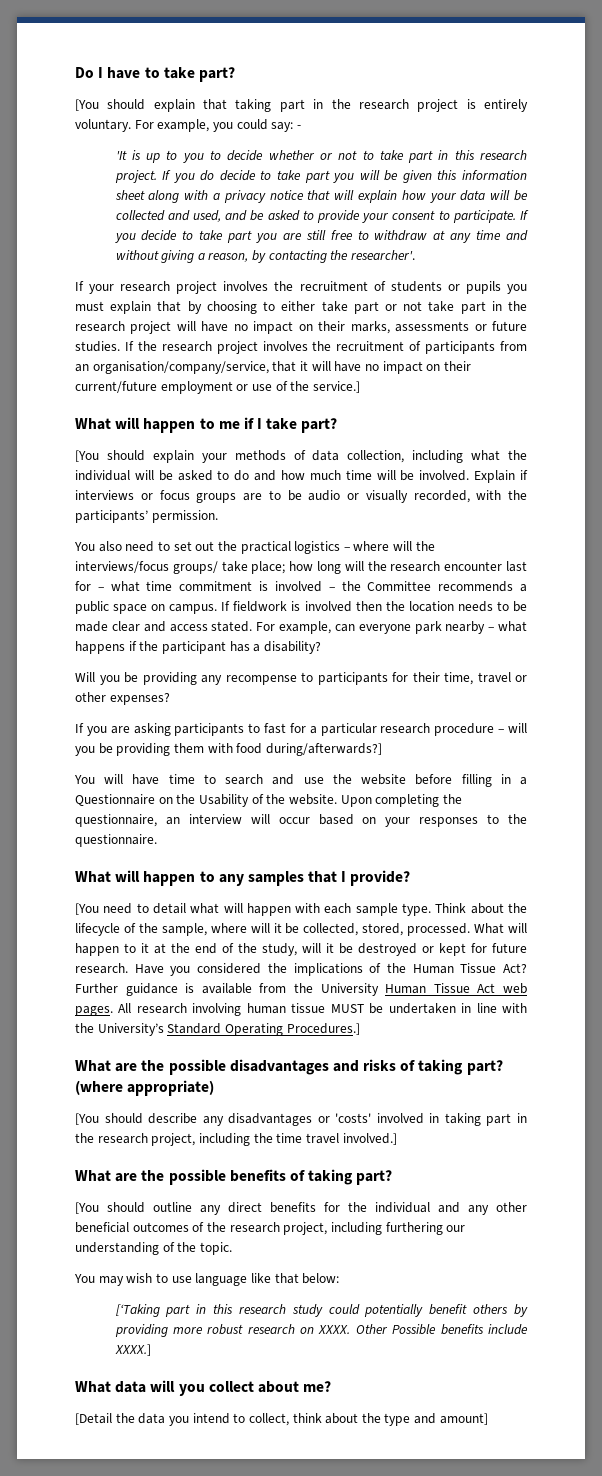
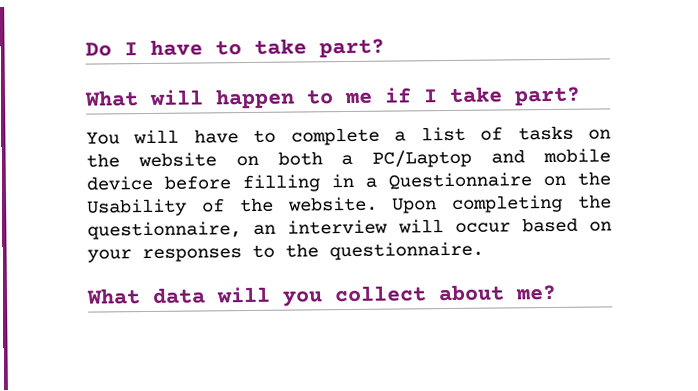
- [You should explain that taking part in the research project is entirely voluntary. For example, you could say: -
- 'It is up to you to decide whether or not to take part in this research project. If you do decide to take part you will be given this information sheet along with a privacy notice that will explain how your data will be collected and used, and be asked to provide your consent to participate. If you decide to take part you are still free to withdraw at any time and without giving a reason, by contacting the researcher'.
- If your research project involves the recruitment of students or pupils you must explain that by choosing to either take part or not take part in the research project will have no impact on their marks, assessments or future studies. If the research project involves the recruitment of participants from an organisation/company/service, that it will have no impact on their current/future employment or use of the service.]
- [You should explain your methods of data collection, including what the individual will be asked to do and how much time will be involved. Explain if interviews or focus groups are to be audio or visually recorded, with the participants’ permission.
- You also need to set out the practical logistics – where will the interviews/focus groups/ take place; how long will the research encounter last for – what time commitment is involved – the Committee recommends a public space on campus. If fieldwork is involved then the location needs to be made clear and access stated. For example, can everyone park nearby – what happens if the participant has a disability?
- Will you be providing any recompense to participants for their time, travel or other expenses?
- If you are asking participants to fast for a particular research procedure – will you be providing them with food during/afterwards?]
- You will have time to search and use the website before filling in a Questionnaire on the Usability of the website.
+ You will have to complete a list of tasks on the website on both a PC/Laptop and mobile device before filling in a Questionnaire on the Usability of the website.
- What will happen to any samples that I provide?
- [You need to detail what will happen with each sample type. Think about the lifecycle of the sample, where will it be collected, stored, processed. What will happen to it at the end of the study, will it be destroyed or kept for future research. Have you considered the implications of the Human Tissue Act? Further guidance is available from the University Human Tissue Act web pages. All research involving human tissue MUST be undertaken in line with the University’s Standard Operating Procedures.]
- What are the possible disadvantages and risks of taking part? (where appropriate)
- [You should describe any disadvantages or 'costs' involved in taking part in the research project, including the time travel involved.]
- What are the possible benefits of taking part?
- [You should outline any direct benefits for the individual and any other beneficial outcomes of the research project, including furthering our understanding of the topic.
- You may wish to use language like that below:
- [‘Taking part in this research study could potentially benefit others by providing more robust research on XXXX. Other Possible benefits include XXXX.]
- [Detail the data you intend to collect, think about the type and amount]

